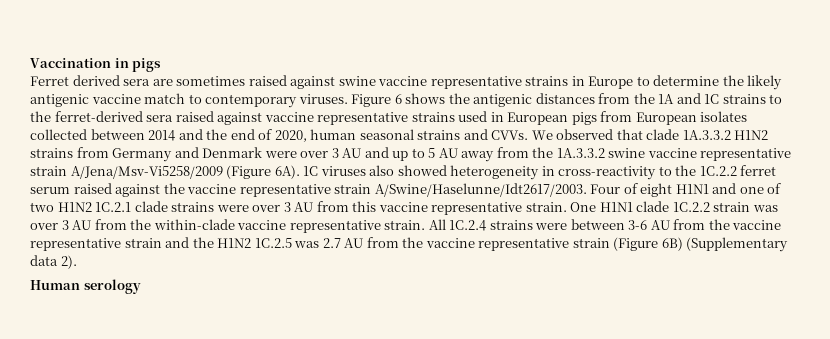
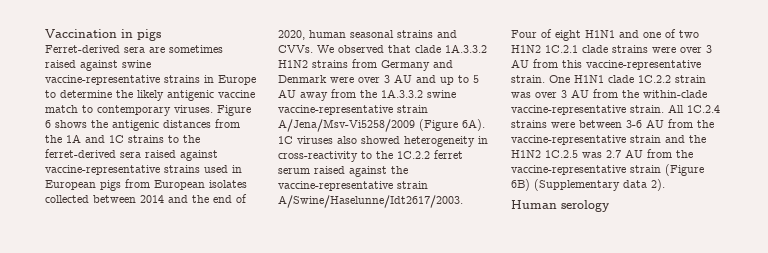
- Ferret derived sera are sometimes raised against swine vaccine representative strains in Europe to determine the likely antigenic vaccine match to contemporary viruses.
+ Ferret-derived sera are sometimes raised against swine vaccine-representative strains in Europe to determine the likely antigenic vaccine match to contemporary viruses.
- Figure 6 shows the antigenic distances from the 1A and 1C strains to the ferret-derived sera raised against vaccine representative strains used in European pigs from European isolates collected between 2014 and the end of 2020, human seasonal strains and CVVs.
+ Figure 6 shows the antigenic distances from the 1A and 1C strains to the ferret-derived sera raised against vaccine-representative strains used in European pigs from European isolates collected between 2014 and the end of 2020, human seasonal strains and CVVs.
- We observed that clade 1A.3.3.2 H1N2 strains from Germany and Denmark were over 3 AU and up to 5 AU away from the 1A.3.3.2 swine vaccine representative strain A/Jena/Msv-Vi5258/2009 (Figure 6A).
+ We observed that clade 1A.3.3.2 H1N2 strains from Germany and Denmark were over 3 AU and up to 5 AU away from the 1A.3.3.2 swine vaccine-representative strain A/Jena/Msv-Vi5258/2009 (Figure 6A).
- 1C viruses also showed heterogeneity in cross-reactivity to the 1C.2.2 ferret serum raised against the vaccine representative strain A/Swine/Haselunne/Idt2617/2003.
+ 1C viruses also showed heterogeneity in cross-reactivity to the 1C.2.2 ferret serum raised against the vaccine-representative strain A/Swine/Haselunne/Idt2617/2003.
- Four of eight H1N1 and one of two H1N2 1C.2.1 clade strains were over 3 AU from this vaccine representative strain.
+ Four of eight H1N1 and one of two H1N2 1C.2.1 clade strains were over 3 AU from this vaccine-representative strain.
- One H1N1 clade 1C.2.2 strain was over 3 AU from the within-clade vaccine representative strain.
+ One H1N1 clade 1C.2.2 strain was over 3 AU from the within-clade vaccine-representative strain.
- All 1C.2.4 strains were between 3-6 AU from the vaccine representative strain and the H1N2 1C.2.5 was 2.7 AU from the vaccine representative strain (Figure 6B) (Supplementary data 2).
+ All 1C.2.4 strains were between 3-6 AU from the vaccine-representative strain and the H1N2 1C.2.5 was 2.7 AU from the vaccine-representative strain (Figure 6B) (Supplementary data 2).

